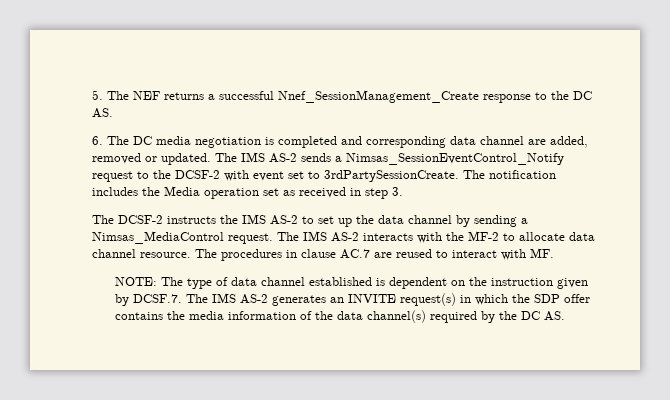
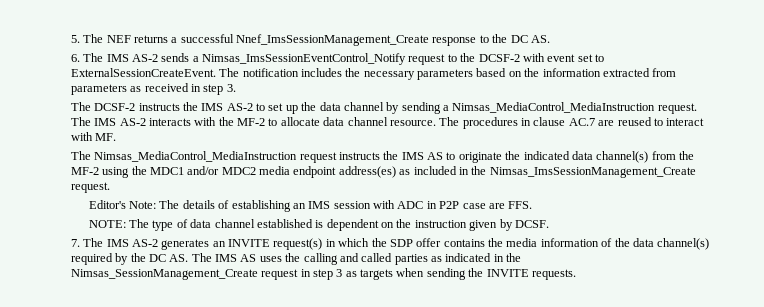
- 5. The NEF returns a successful Nnef_SessionManagement_Create response to the DC AS.
+ 5. The NEF returns a successful Nnef_ImsSessionManagement_Create response to the DC AS.
- 6. The DC media negotiation is completed and corresponding data channel are added, removed or updated. The IMS AS-2 sends a Nimsas_SessionEventControl_Notify request to the DCSF-2 with event set to 3rdPartySessionCreate.
+ 6. The IMS AS-2 sends a Nimsas_ImsSessionEventControl_Notify request to the DCSF-2 with event set to ExternalSessionCreateEvent.
- The notification includes the Media operation set as received in step 3.
+ The notification includes the necessary parameters based on the information extracted from parameters as received in step 3.
- The DCSF-2 instructs the IMS AS-2 to set up the data channel by sending a Nimsas_MediaControl request.
+ The DCSF-2 instructs the IMS AS-2 to set up the data channel by sending a Nimsas_MediaControl_MediaInstruction request.
+ The Nimsas_MediaControl_MediaInstruction request instructs the IMS AS to originate the indicated data channel(s) from the MF-2 using the MDC1 and/or MDC2 media endpoint address(es) as included in the Nimsas_ImsSessionManagement_Create request.
+ Editor's Note: The details of establishing an IMS session with ADC in P2P case are FFS.
- NOTE: The type of data channel established is dependent on the instruction given by DCSF.7. The IMS AS-2 generates an INVITE request(s) in which the SDP offer contains the media information of the data channel(s) required by the DC AS.
+ NOTE: The type of data channel established is dependent on the instruction given by DCSF.
+ 7. The IMS AS-2 generates an INVITE request(s) in which the SDP offer contains the media information of the data channel(s) required by the DC AS. The IMS AS uses the calling and called parties as indicated in the Nimsas_SessionManagement_Create request in step 3 as targets when sending the INVITE requests.

